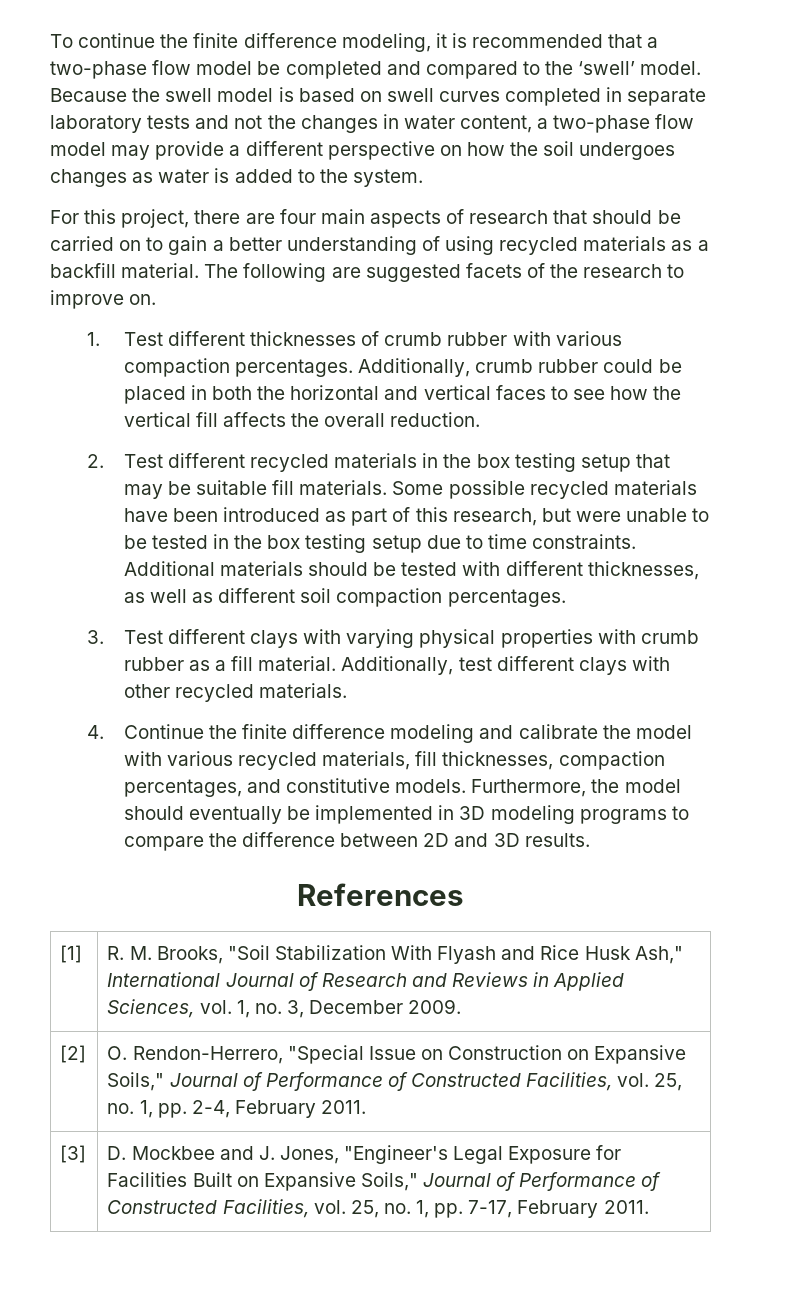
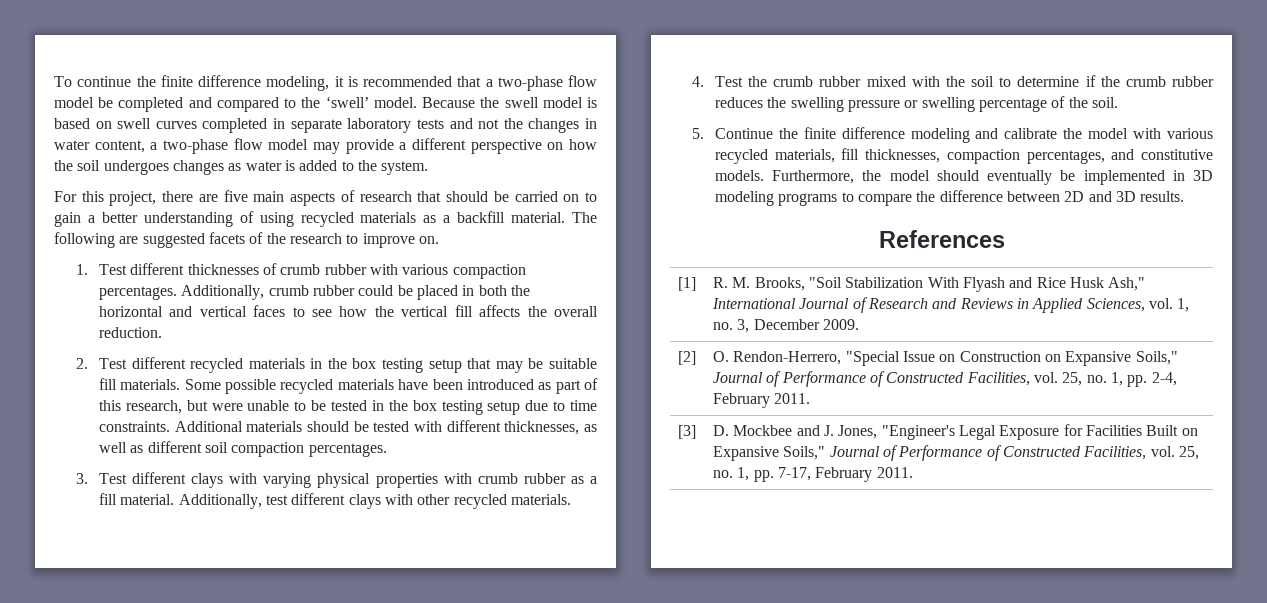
- For this project, there are four main aspects of research that should be carried on to gain a better understanding of using recycled materials as a backfill material.
+ For this project, there are five main aspects of research that should be carried on to gain a better understanding of using recycled materials as a backfill material.
- 4. Continue the finite difference modeling and calibrate the model with various recycled materials, fill thicknesses, compaction percentages, and constitutive models.
+ 4. Test the crumb rubber mixed with the soil to determine if the crumb rubber reduces the swelling pressure or swelling percentage of the soil.
+ 5. Continue the finite difference modeling and calibrate the model with various recycled materials, fill thicknesses, compaction percentages, and constitutive models.

